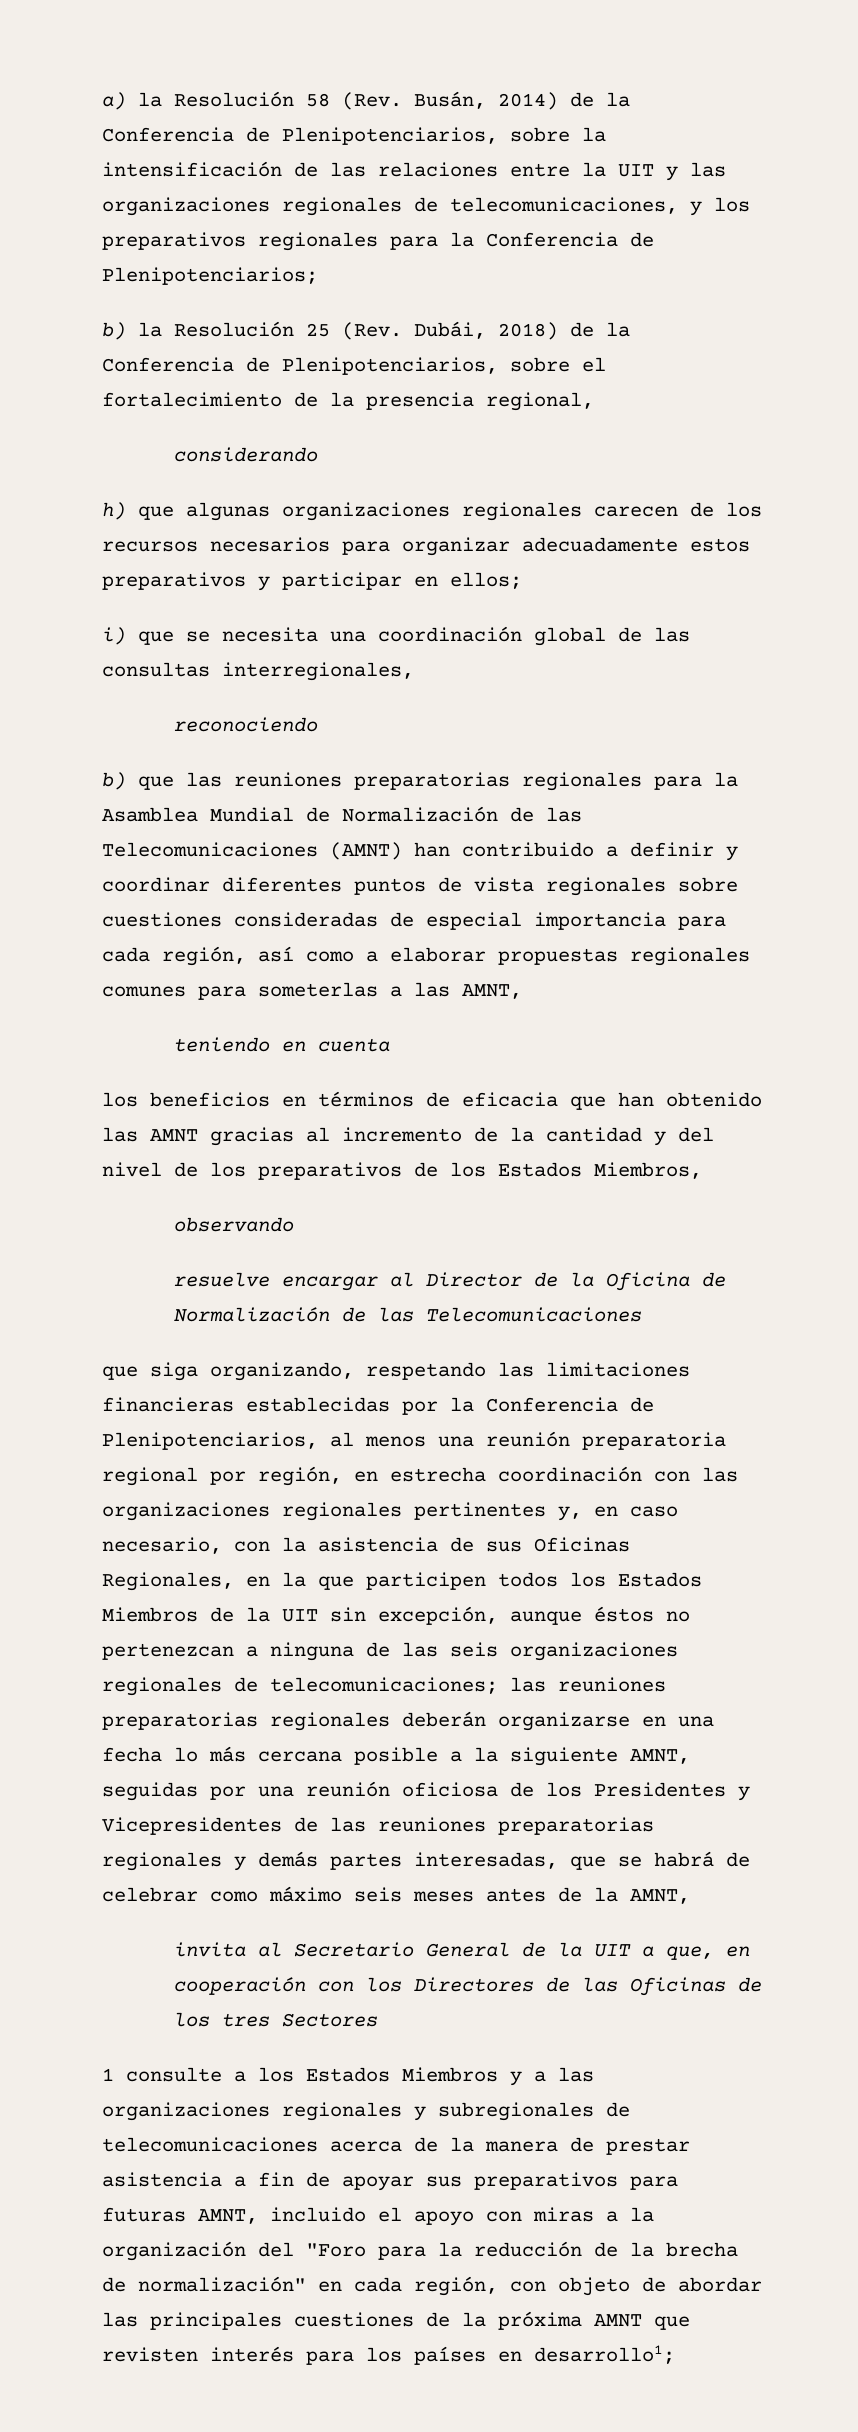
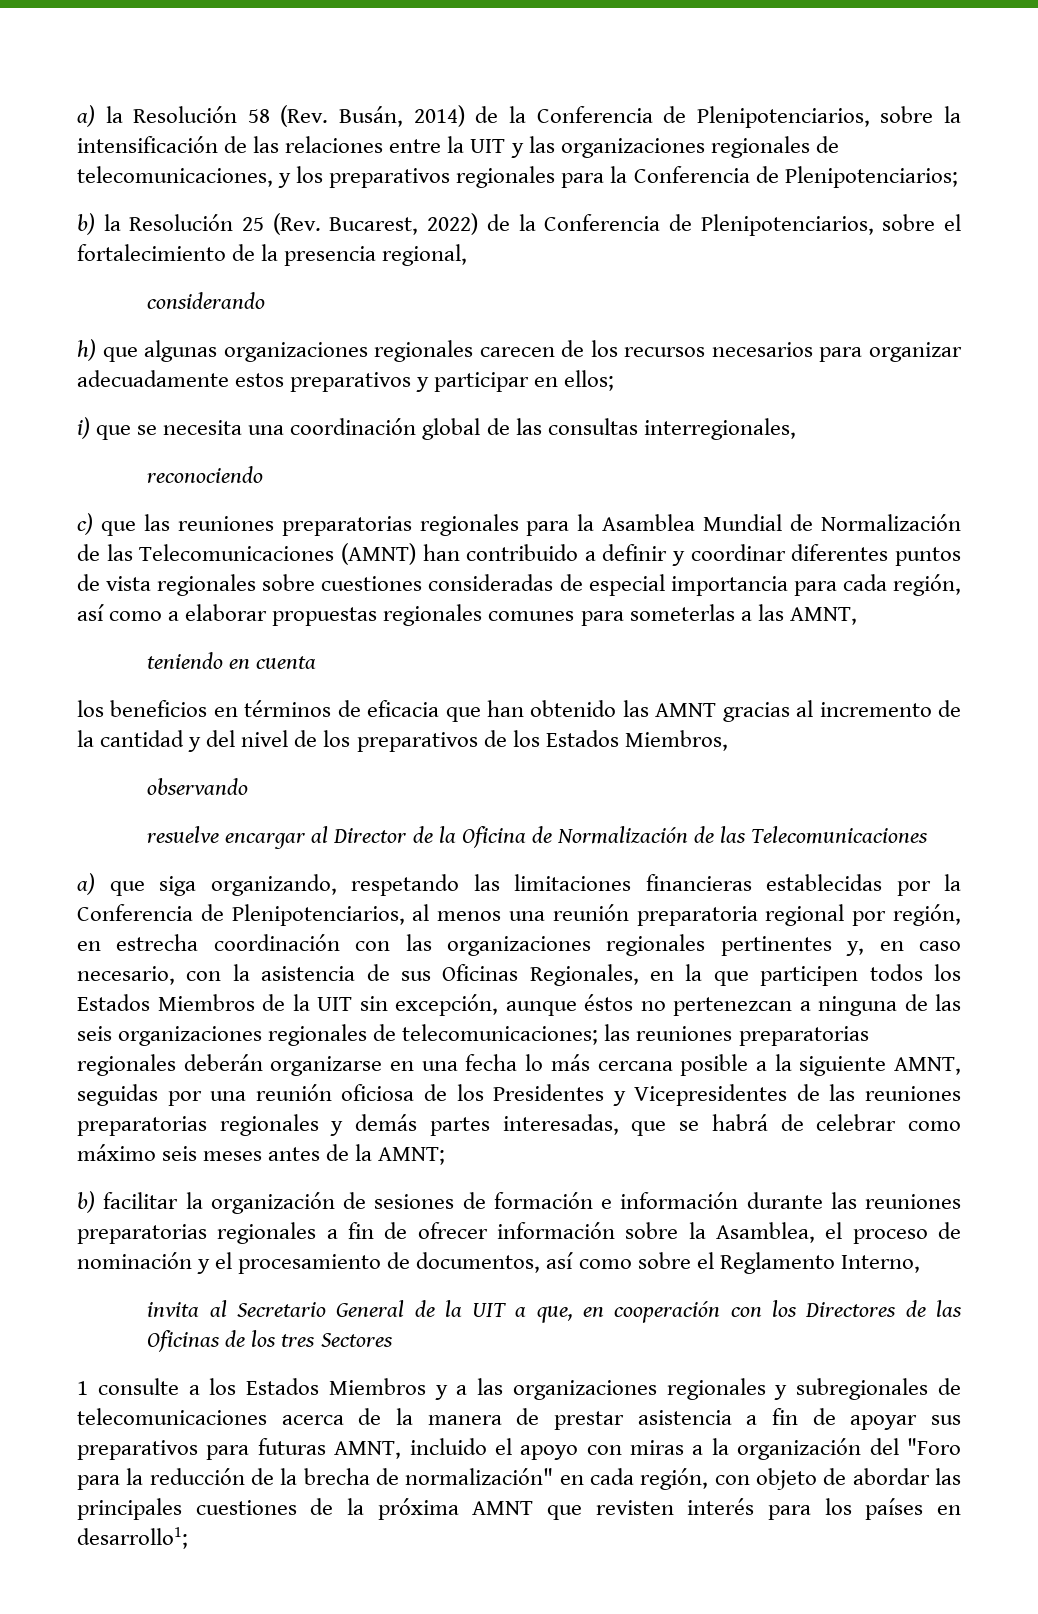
- b) la Resolución 25 (Rev. Dubái, 2018) de la Conferencia de Plenipotenciarios, sobre el fortalecimiento de la presencia regional,
+ b) la Resolución 25 (Rev. Bucarest, 2022) de la Conferencia de Plenipotenciarios, sobre el fortalecimiento de la presencia regional,
- b) que las reuniones preparatorias regionales para la Asamblea Mundial de Normalización de las Telecomunicaciones (AMNT) han contribuido a definir y coordinar diferentes puntos de vista regionales sobre cuestiones consideradas de especial importancia para cada región, así como a elaborar propuestas regionales comunes para someterlas a las AMNT,
+ c) que las reuniones preparatorias regionales para la Asamblea Mundial de Normalización de las Telecomunicaciones (AMNT) han contribuido a definir y coordinar diferentes puntos de vista regionales sobre cuestiones consideradas de especial importancia para cada región, así como a elaborar propuestas regionales comunes para someterlas a las AMNT,
- que siga organizando, respetando las limitaciones financieras establecidas por la Conferencia de Plenipotenciarios, al menos una reunión preparatoria regional por región, en estrecha coordinación con las organizaciones regionales pertinentes y, en caso necesario, con la asistencia de sus Oficinas Regionales, en la que participen todos los Estados Miembros de la UIT sin excepción, aunque éstos no pertenezcan a ninguna de las seis organizaciones regionales de telecomunicaciones;
+ a) que siga organizando, respetando las limitaciones financieras establecidas por la Conferencia de Plenipotenciarios, al menos una reunión preparatoria regional por región, en estrecha coordinación con las organizaciones regionales pertinentes y, en caso necesario, con la asistencia de sus Oficinas Regionales, en la que participen todos los Estados Miembros de la UIT sin excepción, aunque éstos no pertenezcan a ninguna de las seis organizaciones regionales de telecomunicaciones;
- las reuniones preparatorias regionales deberán organizarse en una fecha lo más cercana posible a la siguiente AMNT, seguidas por una reunión oficiosa de los Presidentes y Vicepresidentes de las reuniones preparatorias regionales y demás partes interesadas, que se habrá de celebrar como máximo seis meses antes de la AMNT,
+ las reuniones preparatorias regionales deberán organizarse en una fecha lo más cercana posible a la siguiente AMNT, seguidas por una reunión oficiosa de los Presidentes y Vicepresidentes de las reuniones preparatorias regionales y demás partes interesadas, que se habrá de celebrar como máximo seis meses antes de la AMNT;
+ b) facilitar la organización de sesiones de formación e información durante las reuniones preparatorias regionales a fin de ofrecer información sobre la Asamblea, el proceso de nominación y el procesamiento de documentos, así como sobre el Reglamento Interno,

